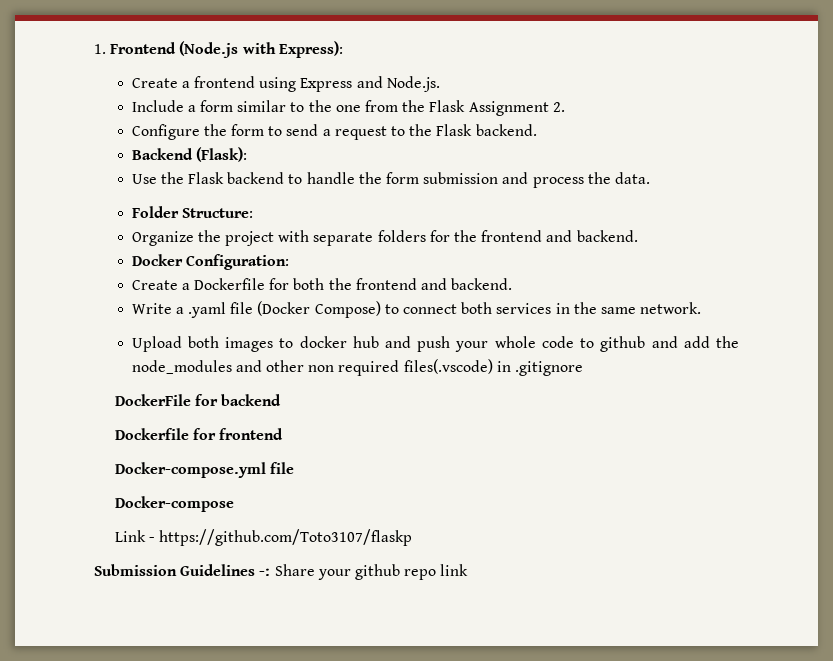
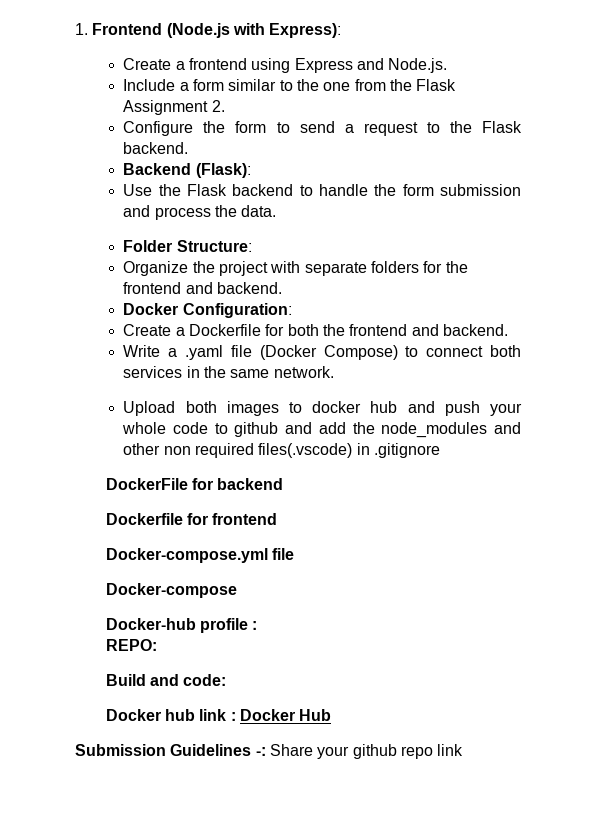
- Link - https://github.com/Toto3107/flaskp
+ Docker-hub profile :
+ REPO:
+ Build and code:
+ Docker hub link : Docker Hub

